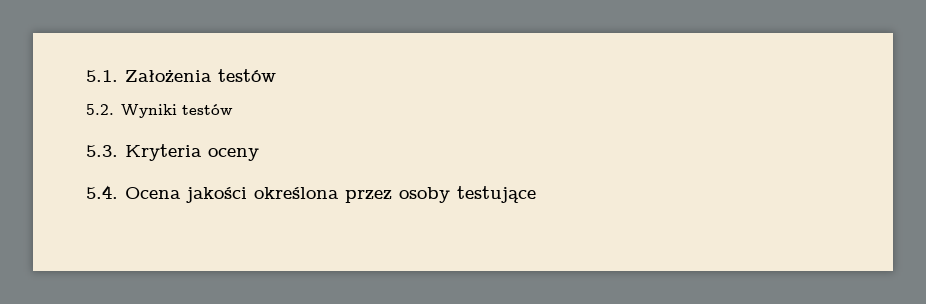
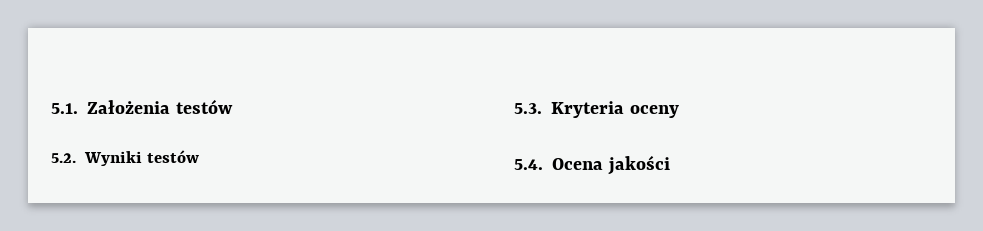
- 5.4. Ocena jakości określona przez osoby testujące
+ 5.4. Ocena jakości

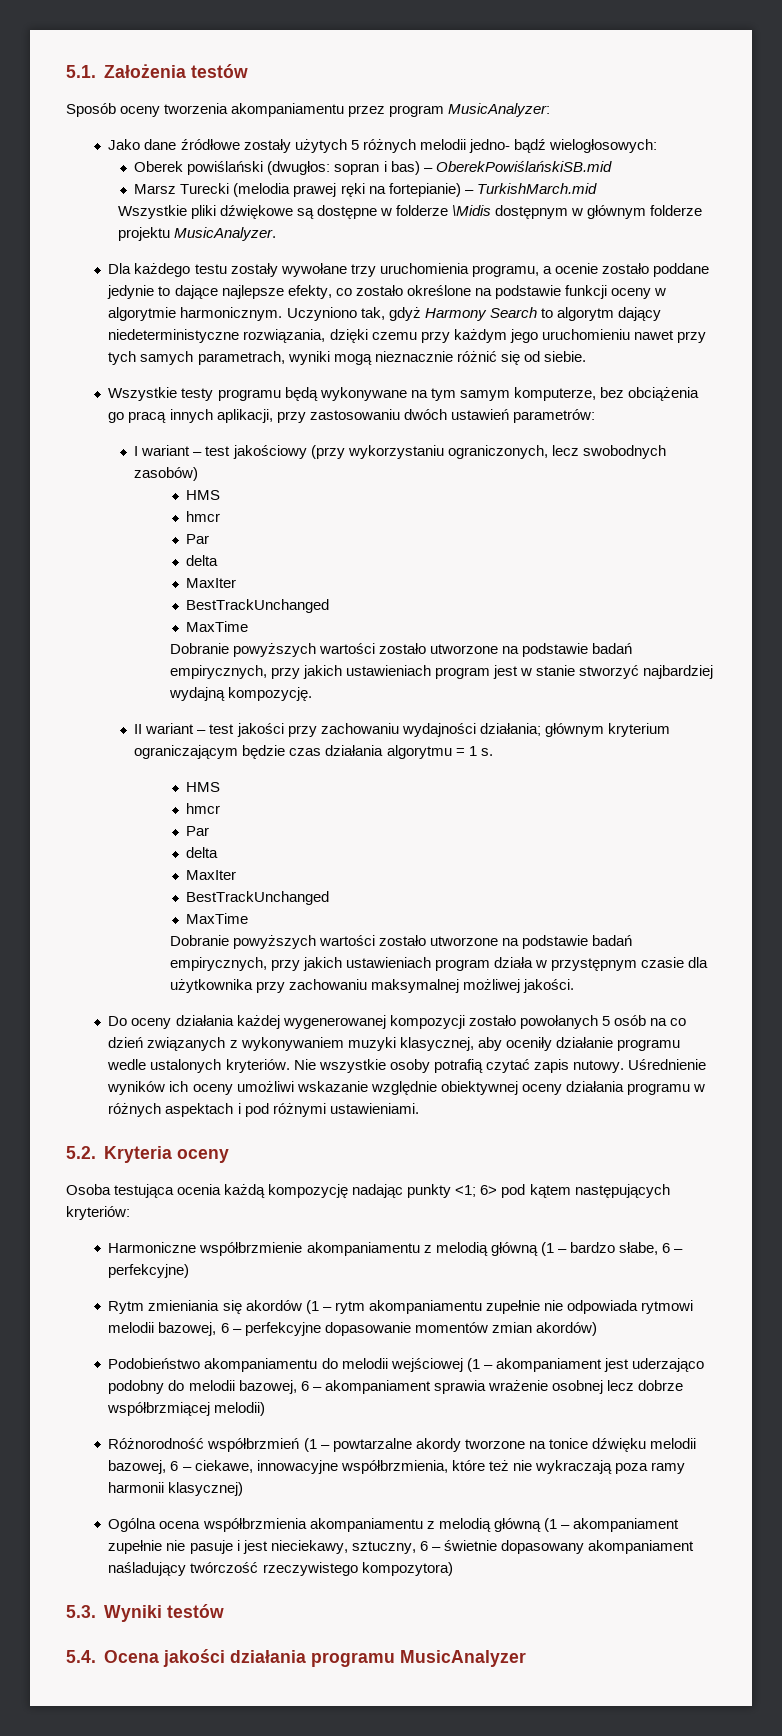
- 5.2. Wyniki testów
- 5.3. Kryteria oceny
- 5.4. Ocena jakości
+ Sposób oceny tworzenia akompaniamentu przez program MusicAnalyzer:
+ Jako dane źródłowe zostały użytych 5 różnych melodii jedno- bądź wielogłosowych:
+ Oberek powiślański (dwugłos: sopran i bas) – OberekPowiślańskiSB.mid
+ Marsz Turecki (melodia prawej ręki na fortepianie) – TurkishMarch.mid
+ Wszystkie pliki dźwiękowe są dostępne w folderze \Midis dostępnym w głównym folderze projektu MusicAnalyzer.
+ Dla każdego testu zostały wywołane trzy uruchomienia programu, a ocenie zostało poddane jedynie to dające najlepsze efekty, co zostało określone na podstawie funkcji oceny w algorytmie harmonicznym. Uczyniono tak, gdyż Harmony Search to algorytm dający niedeterministyczne rozwiązania, dzięki czemu przy każdym jego uruchomieniu nawet przy tych samych parametrach, wyniki mogą nieznacznie różnić się od siebie.
+ Wszystkie testy programu będą wykonywane na tym samym komputerze, bez obciążenia go pracą innych aplikacji, przy zastosowaniu dwóch ustawień parametrów:
+ I wariant – test jakościowy (przy wykorzystaniu ograniczonych, lecz swobodnych zasobów)
+ HMS
+ hmcr
+ Par
+ delta
+ MaxIter
+ BestTrackUnchanged
+ MaxTime
+ Dobranie powyższych wartości zostało utworzone na podstawie badań empirycznych, przy jakich ustawieniach program jest w stanie stworzyć najbardziej wydajną kompozycję.
+ II wariant – test jakości przy zachowaniu wydajności działania; głównym kryterium ograniczającym będzie czas działania algorytmu = 1 s.
+ HMS
+ hmcr
+ Par
+ delta
+ MaxIter
+ BestTrackUnchanged
+ MaxTime
+ Dobranie powyższych wartości zostało utworzone na podstawie badań empirycznych, przy jakich ustawieniach program działa w przystępnym czasie dla użytkownika przy zachowaniu maksymalnej możliwej jakości.
+ Do oceny działania każdej wygenerowanej kompozycji zostało powołanych 5 osób na co dzień związanych z wykonywaniem muzyki klasycznej, aby oceniły działanie programu wedle ustalonych kryteriów. Nie wszystkie osoby potrafią czytać zapis nutowy. Uśrednienie wyników ich oceny umożliwi wskazanie względnie obiektywnej oceny działania programu w różnych aspektach i pod różnymi ustawieniami.
+ 5.2. Kryteria oceny
+ Osoba testująca ocenia każdą kompozycję nadając punkty <1; 6> pod kątem następujących kryteriów:
+ Harmoniczne współbrzmienie akompaniamentu z melodią główną (1 – bardzo słabe, 6 – perfekcyjne)
+ Rytm zmieniania się akordów (1 – rytm akompaniamentu zupełnie nie odpowiada rytmowi melodii bazowej, 6 – perfekcyjne dopasowanie momentów zmian akordów)
+ Podobieństwo akompaniamentu do melodii wejściowej (1 – akompaniament jest uderzająco podobny do melodii bazowej, 6 – akompaniament sprawia wrażenie osobnej lecz dobrze współbrzmiącej melodii)
+ Różnorodność współbrzmień (1 – powtarzalne akordy tworzone na tonice dźwięku melodii bazowej, 6 – ciekawe, innowacyjne współbrzmienia, które też nie wykraczają poza ramy harmonii klasycznej)
+ Ogólna ocena współbrzmienia akompaniamentu z melodią główną (1 – akompaniament zupełnie nie pasuje i jest nieciekawy, sztuczny, 6 – świetnie dopasowany akompaniament naśladujący twórczość rzeczywistego kompozytora)
+ 5.3. Wyniki testów
+ 5.4. Ocena jakości działania programu MusicAnalyzer

